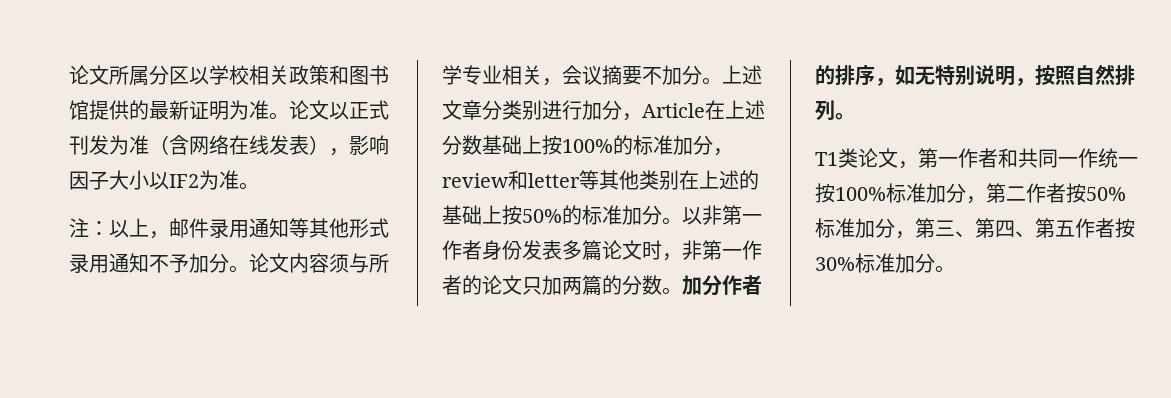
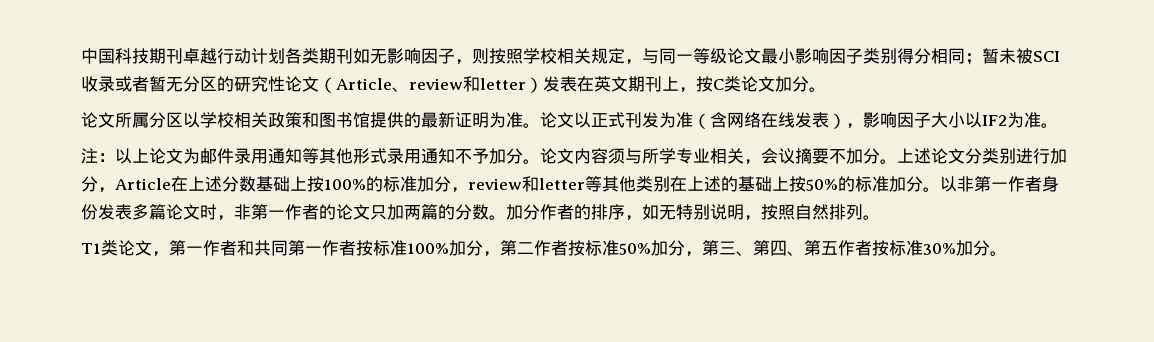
+ 中国科技期刊卓越行动计划各类期刊如无影响因子，则按照学校相关规定，与同一等级论文最小影响因子类别得分相同；暂未被SCI收录或者暂无分区的研究性论文（Article、review和letter）发表在英文期刊上，按C类论文加分。
- 注：以上，邮件录用通知等其他形式录用通知不予加分。
+ 注：以上论文为邮件录用通知等其他形式录用通知不予加分。
- 上述文章分类别进行加分，Article在上述分数基础上按100%的标准加分，review和letter等其他类别在上述的基础上按50%的标准加分。
+ 上述论文分类别进行加分，Article在上述分数基础上按100%的标准加分，review和letter等其他类别在上述的基础上按50%的标准加分。
- T1类论文，第一作者和共同一作统一按100%标准加分，第二作者按50%标准加分，第三、第四、第五作者按30%标准加分。
+ T1类论文，第一作者和共同第一作者按标准100%加分，第二作者按标准50%加分，第三、第四、第五作者按标准30%加分。

